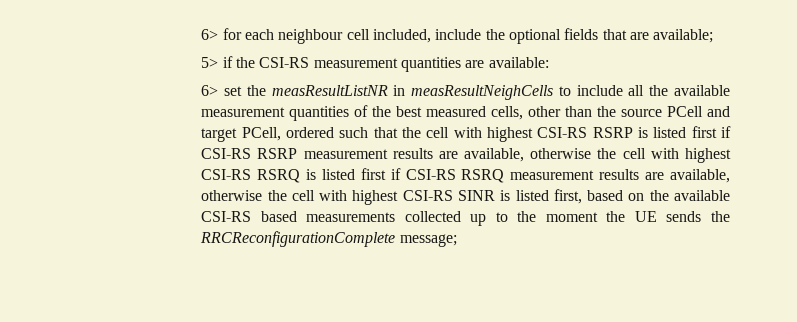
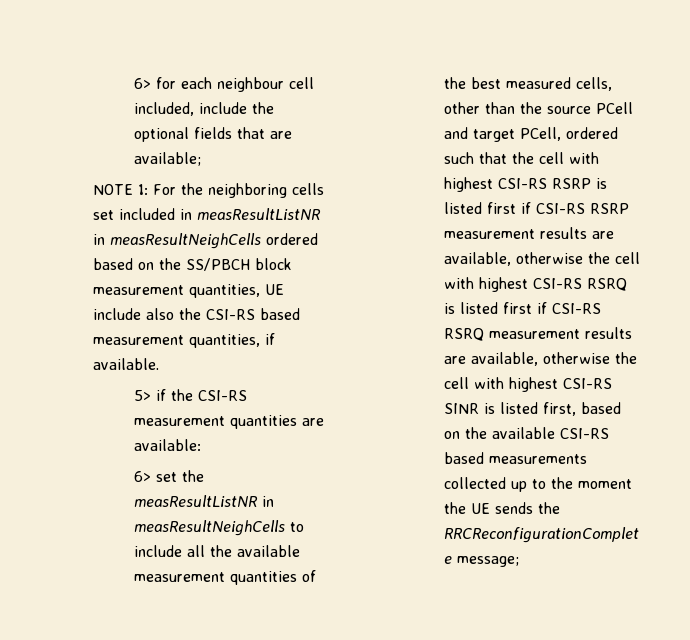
+ NOTE 1: For the neighboring cells set included in measResultListNR in measResultNeighCells ordered based on the SS/PBCH block measurement quantities, UE include also the CSI-RS based measurement quantities, if available.

